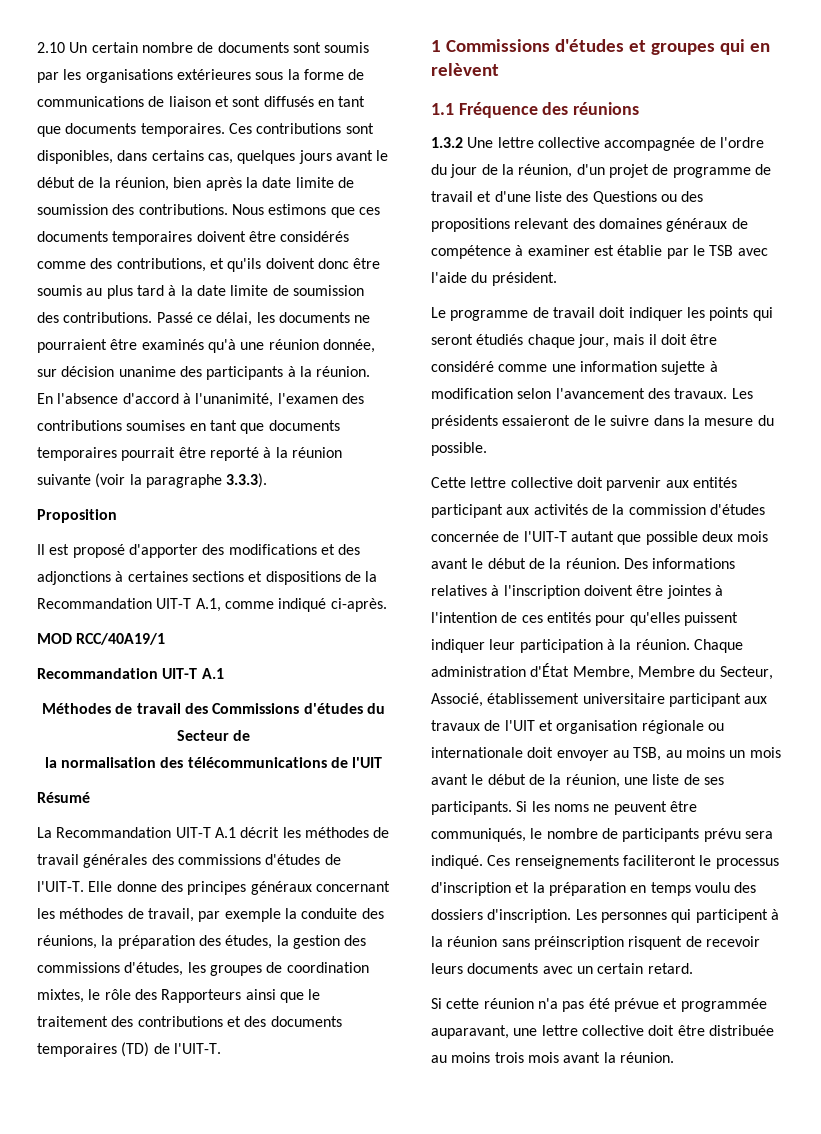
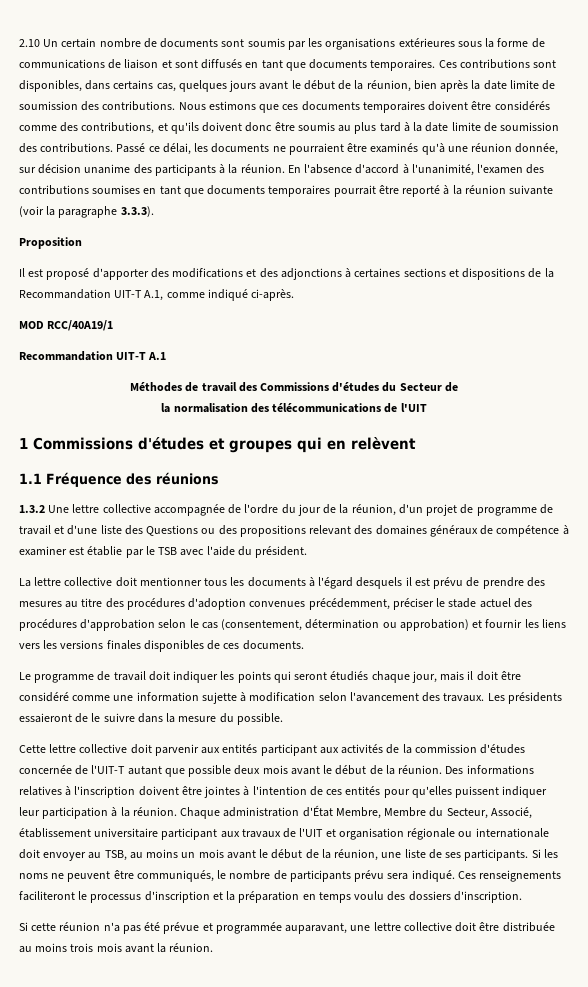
- Résumé
- La Recommandation UIT-T A.1 décrit les méthodes de travail générales des commissions d'études de l'UIT-T. Elle donne des principes généraux concernant les méthodes de travail, par exemple la conduite des réunions, la préparation des études, la gestion des commissions d'études, les groupes de coordination mixtes, le rôle des Rapporteurs ainsi que le traitement des contributions et des documents temporaires (TD) de l'UIT-T.
+ La lettre collective doit mentionner tous les documents à l'égard desquels il est prévu de prendre des mesures au titre des procédures d'adoption convenues précédemment, préciser le stade actuel des procédures d'approbation selon le cas (consentement, détermination ou approbation) et fournir les liens vers les versions finales disponibles de ces documents.
- Les personnes qui participent à la réunion sans préinscription risquent de recevoir leurs documents avec un certain retard.

